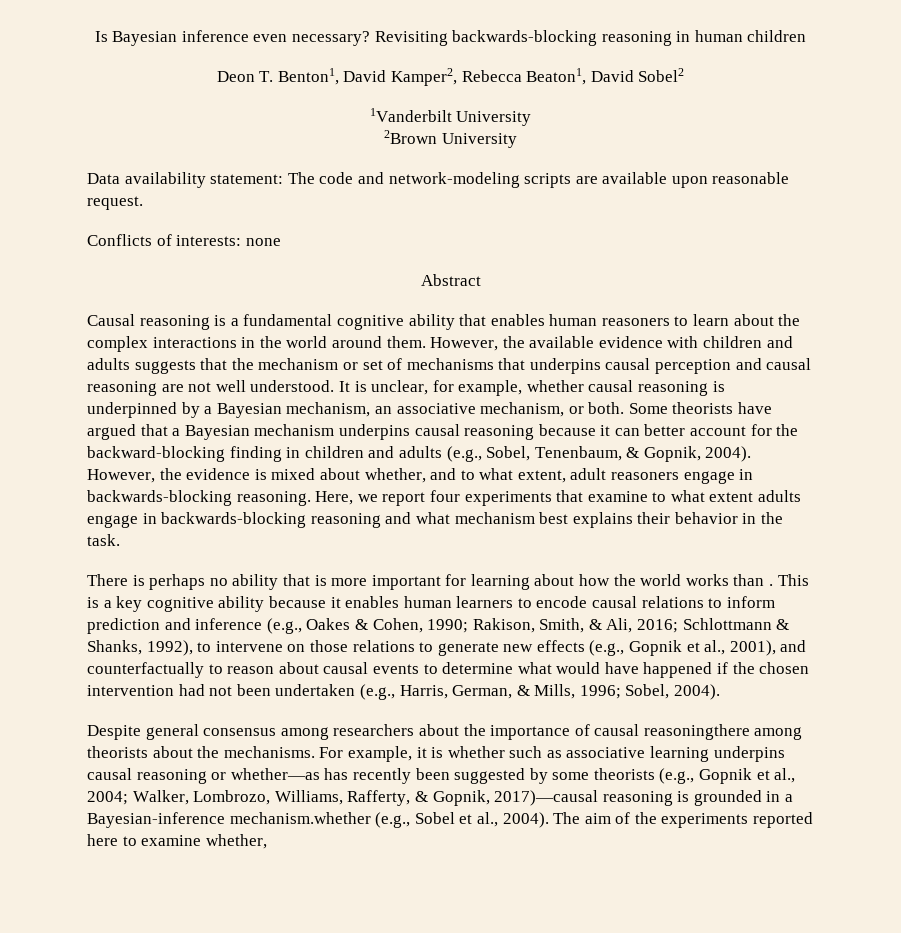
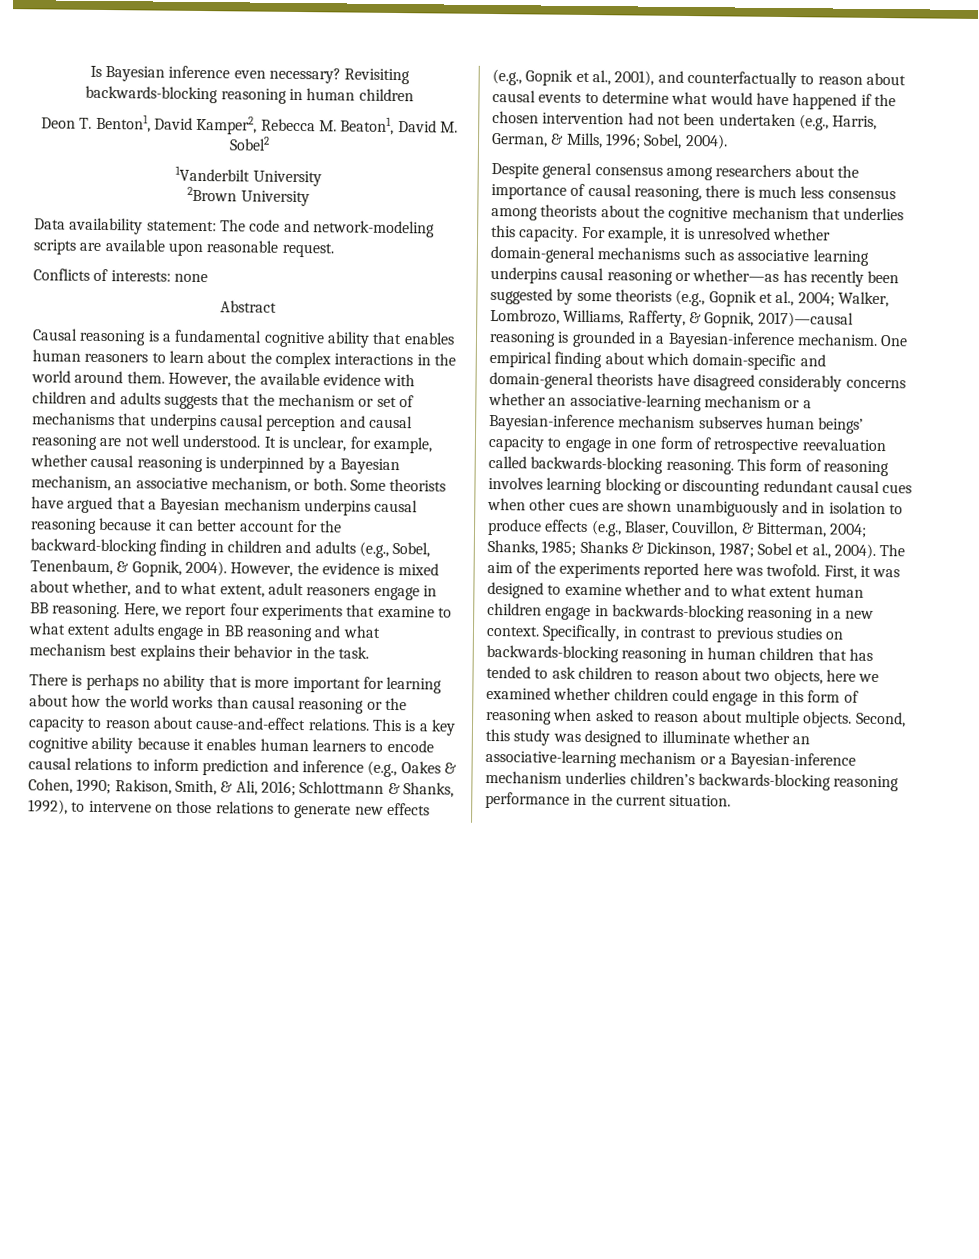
- Deon T. Benton1, David Kamper2, Rebecca Beaton1, David Sobel2
+ Deon T. Benton1, David Kamper2, Rebecca M. Beaton1, David M. Sobel2
- However, the evidence is mixed about whether, and to what extent, adult reasoners engage in backwards-blocking reasoning.
+ However, the evidence is mixed about whether, and to what extent, adult reasoners engage in BB reasoning.
- Here, we report four experiments that examine to what extent adults engage in backwards-blocking reasoning and what mechanism best explains their behavior in the task.
+ Here, we report four experiments that examine to what extent adults engage in BB reasoning and what mechanism best explains their behavior in the task.
- There is perhaps no ability that is more important for learning about how the world works than .
+ There is perhaps no ability that is more important for learning about how the world works than causal reasoning or the capacity to reason about cause-and-effect relations.
- Despite general consensus among researchers about the importance of causal reasoningthere among theorists about the mechanisms. For example, it is whether such as associative learning underpins causal reasoning or whether—as has recently been suggested by some theorists (e.g., Gopnik et al., 2004; Walker, Lombrozo, Williams, Rafferty, & Gopnik, 2017)—causal reasoning is grounded in a Bayesian-inference mechanism.whether (e.g., Sobel et al., 2004).
+ Despite general consensus among researchers about the importance of causal reasoning, there is much less consensus among theorists about the cognitive mechanism that underlies this capacity. For example, it is unresolved whether domain-general mechanisms such as associative learning underpins causal reasoning or whether—as has recently been suggested by some theorists (e.g., Gopnik et al., 2004; Walker, Lombrozo, Williams, Rafferty, & Gopnik, 2017)—causal reasoning is grounded in a Bayesian-inference mechanism. One empirical finding about which domain-specific and domain-general theorists have disagreed considerably concerns whether an associative-learning mechanism or a Bayesian-inference mechanism subserves human beings’ capacity to engage in one form of retrospective reevaluation called backwards-blocking reasoning. This form of reasoning involves learning blocking or discounting redundant causal cues when other cues are shown unambiguously and in isolation to produce effects (e.g., Blaser, Couvillon, & Bitterman, 2004; Shanks, 1985; Shanks & Dickinson, 1987; Sobel et al., 2004).
- The aim of the experiments reported here to examine whether,
+ The aim of the experiments reported here was twofold. First, it was designed to examine whether and to what extent human children engage in backwards-blocking reasoning in a new context. Specifically, in contrast to previous studies on backwards-blocking reasoning in human children that has tended to ask children to reason about two objects, here we examined whether children could engage in this form of reasoning when asked to reason about multiple objects. Second, this study was designed to illuminate whether an associative-learning mechanism or a Bayesian-inference mechanism underlies children’s backwards-blocking reasoning performance in the current situation.

